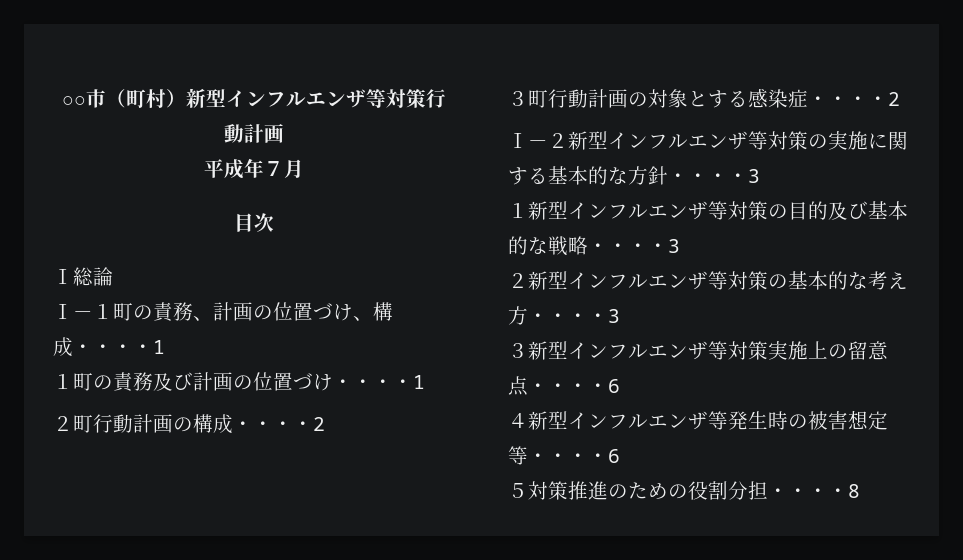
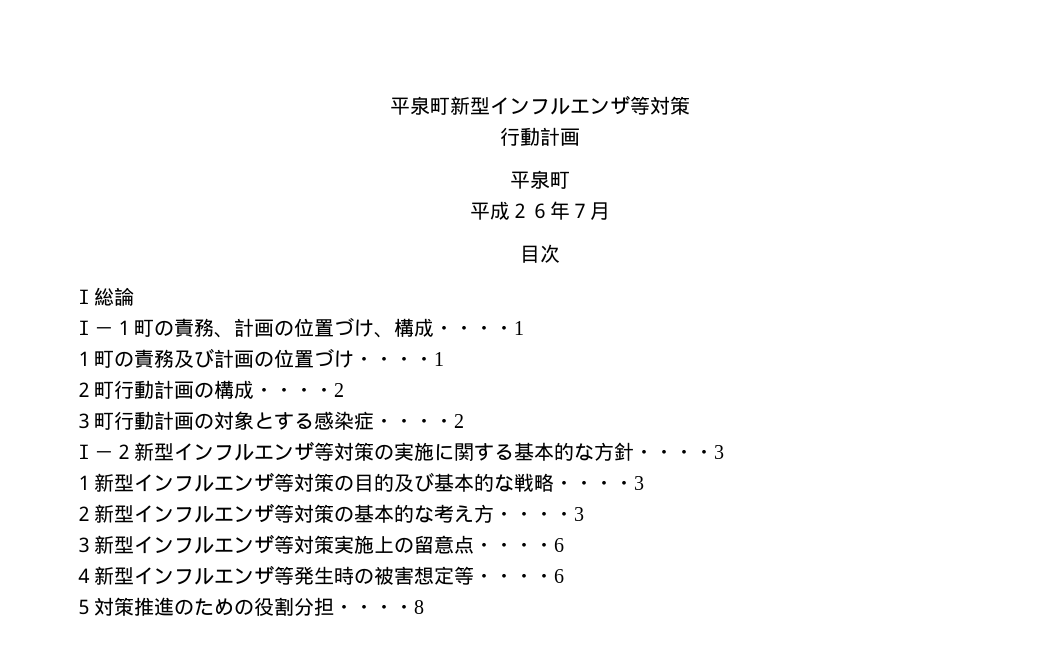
- ○○市（町村）新型インフルエンザ等対策行動計画
+ 平泉町新型インフルエンザ等対策
+ 行動計画
+ 平泉町
- 平成年７月
+ 平成２６年７月

